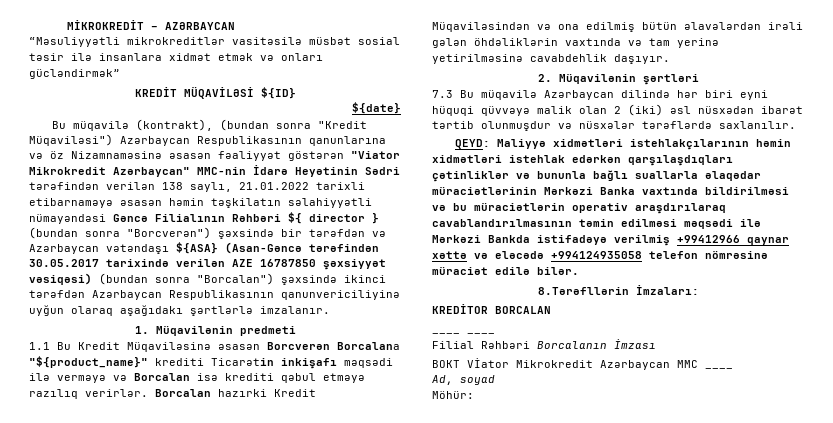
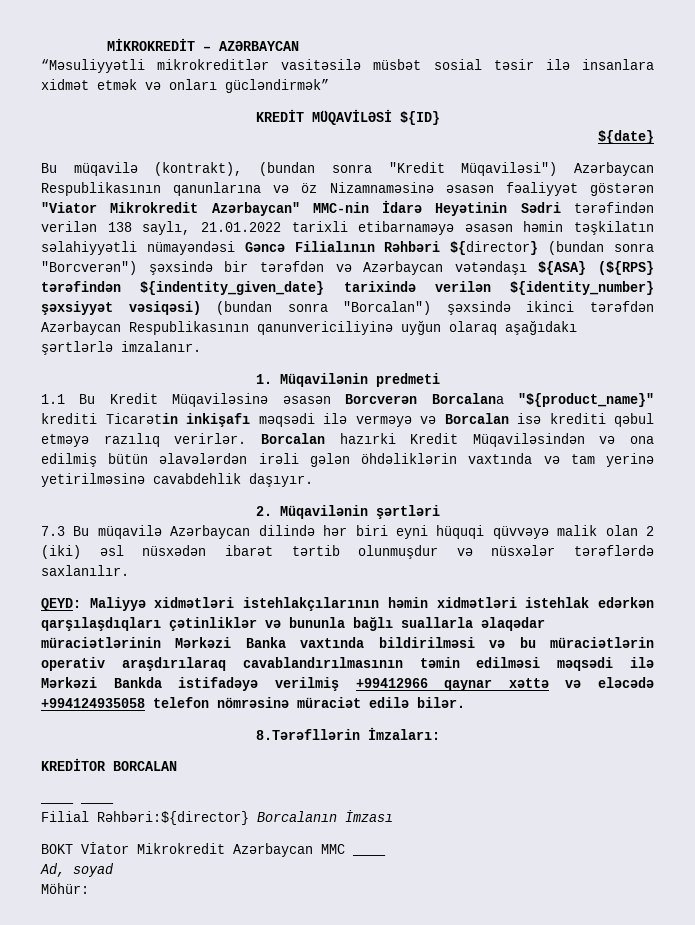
- Bu müqavilə (kontrakt), (bundan sonra "Kredit Müqaviləsi") Azərbaycan Respublikasının qanunlarına və öz Nizamnaməsinə əsasən fəaliyyət göstərən "Viator Mikrokredit Azərbaycan" MMC-nin İdarə Heyətinin Sədri tərəfindən verilən 138 saylı, 21.01.2022 tarixli etibarnaməyə əsasən həmin təşkilatın səlahiyyətli nümayəndəsi Gəncə Filialının Rəhbəri ${ director } (bundan sonra "Borcverən") şəxsində bir tərəfdən və Azərbaycan vətəndaşı ${ASA} (Asan-Gəncə tərəfindən 30.05.2017 tarixində verilən AZE 16787850 şəxsiyyət vəsiqəsi) (bundan sonra "Borcalan") şəxsində ikinci tərəfdən Azərbaycan Respublikasının qanunvericiliyinə uyğun olaraq aşağıdakı şərtlərlə imzalanır.
+ Bu müqavilə (kontrakt), (bundan sonra "Kredit Müqaviləsi") Azərbaycan Respublikasının qanunlarına və öz Nizamnaməsinə əsasən fəaliyyət göstərən "Viator Mikrokredit Azərbaycan" MMC-nin İdarə Heyətinin Sədri tərəfindən verilən 138 saylı, 21.01.2022 tarixli etibarnaməyə əsasən həmin təşkilatın səlahiyyətli nümayəndəsi Gəncə Filialının Rəhbəri ${director} (bundan sonra "Borcverən") şəxsində bir tərəfdən və Azərbaycan vətəndaşı ${ASA} (${RPS} tərəfindən ${indentity_given_date} tarixində verilən ${identity_number} şəxsiyyət vəsiqəsi) (bundan sonra "Borcalan") şəxsində ikinci tərəfdən Azərbaycan Respublikasının qanunvericiliyinə uyğun olaraq aşağıdakı şərtlərlə imzalanır.
- Filial Rəhbəri Borcalanın İmzası
+ Filial Rəhbəri:${director} Borcalanın İmzası

